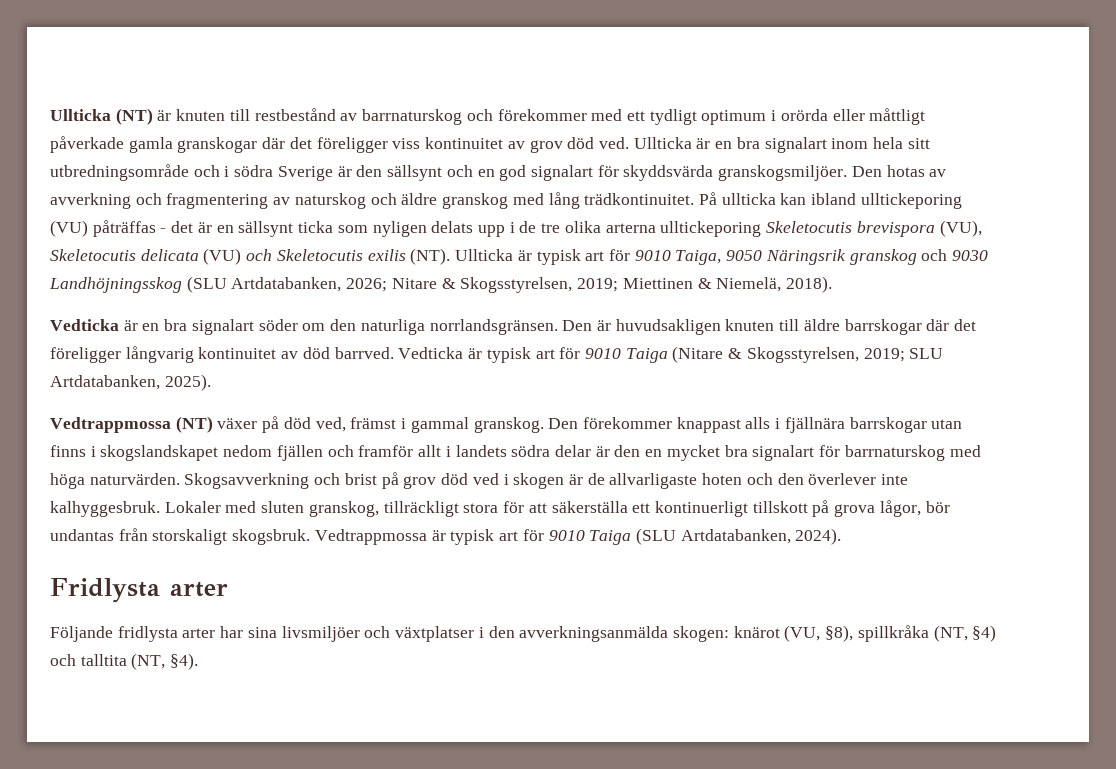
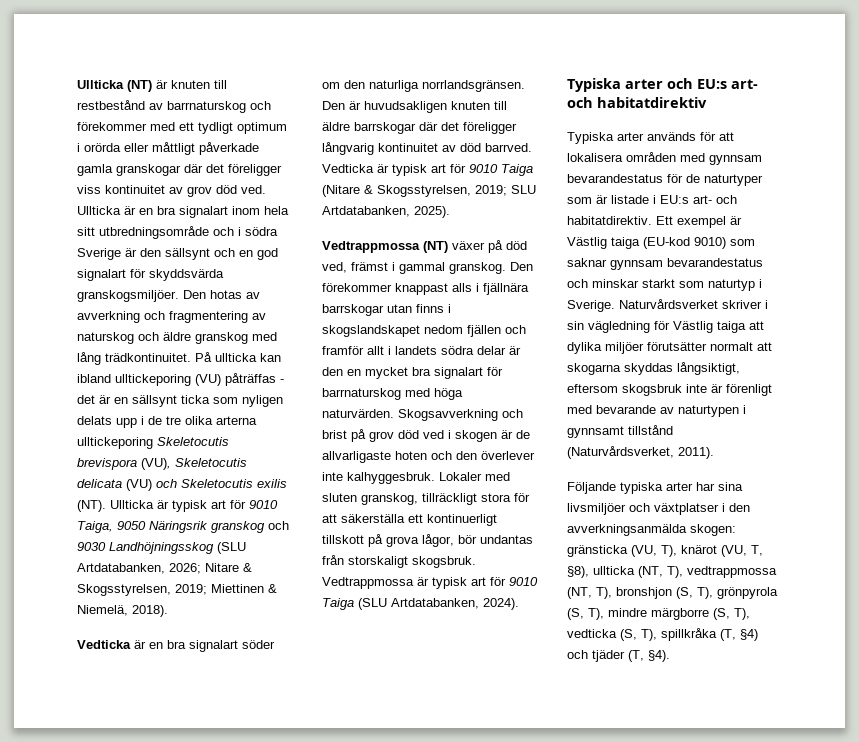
- Fridlysta arter
+ Typiska arter och EU:s art- och habitatdirektiv
+ Typiska arter används för att lokalisera områden med gynnsam bevarandestatus för de naturtyper som är listade i EU:s art- och habitatdirektiv. Ett exempel är Västlig taiga (EU-kod 9010) som saknar gynnsam bevarandestatus och minskar starkt som naturtyp i Sverige. Naturvårdsverket skriver i sin vägledning för Västlig taiga att dylika miljöer förutsätter normalt att skogarna skyddas långsiktigt, eftersom skogsbruk inte är förenligt med bevarande av naturtypen i gynnsamt tillstånd (Naturvårdsverket, 2011).
- Följande fridlysta arter har sina livsmiljöer och växtplatser i den avverkningsanmälda skogen: knärot (VU, §8), spillkråka (NT, §4) och talltita (NT, §4).
+ Följande typiska arter har sina livsmiljöer och växtplatser i den avverkningsanmälda skogen: gränsticka (VU, T), knärot (VU, T, §8), ullticka (NT, T), vedtrappmossa (NT, T), bronshjon (S, T), grönpyrola (S, T), mindre märgborre (S, T), vedticka (S, T), spillkråka (T, §4) och tjäder (T, §4).

